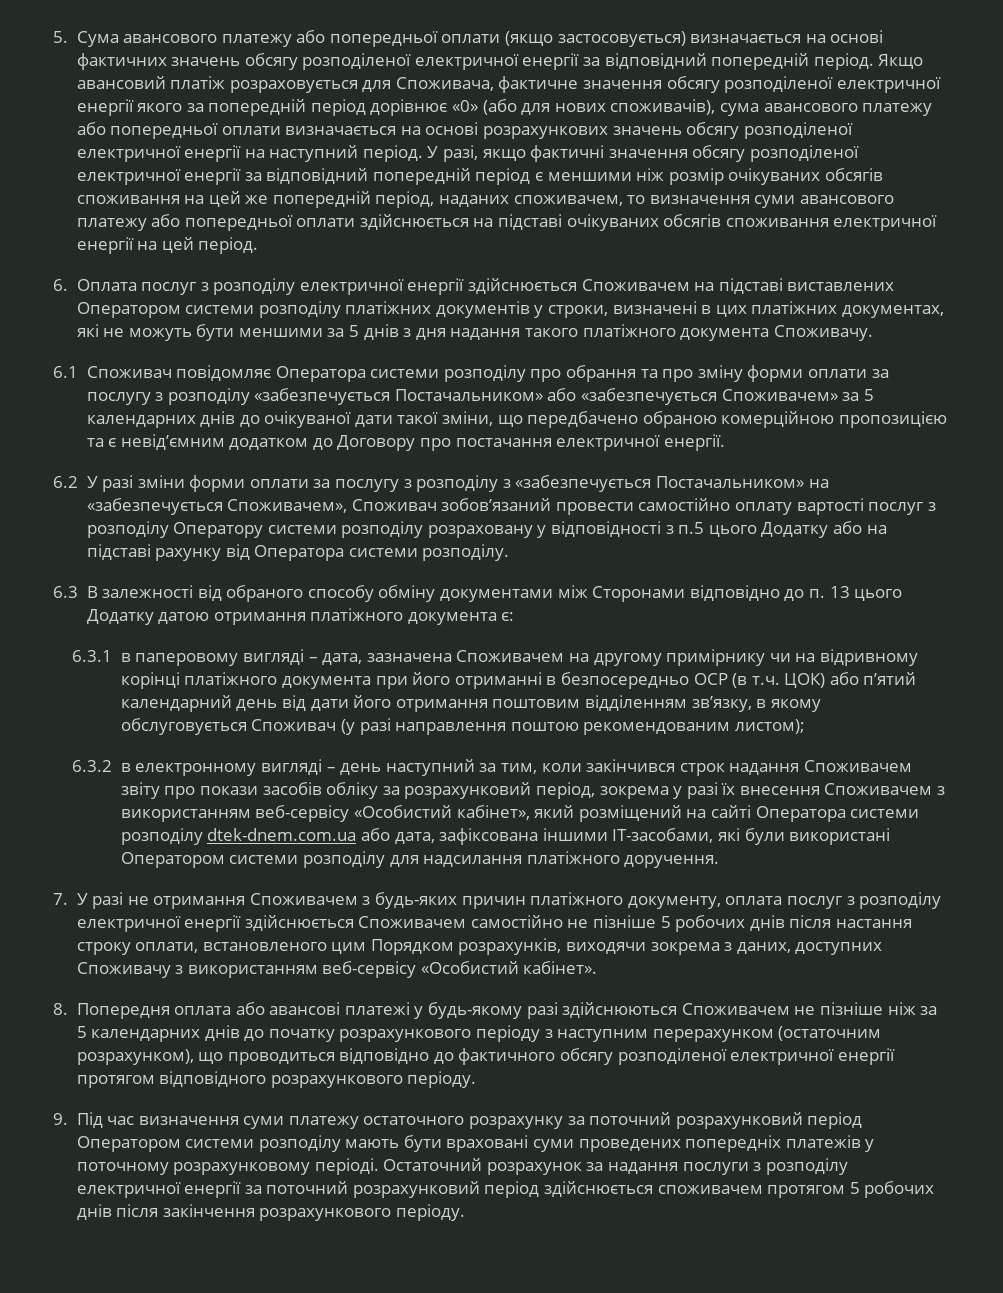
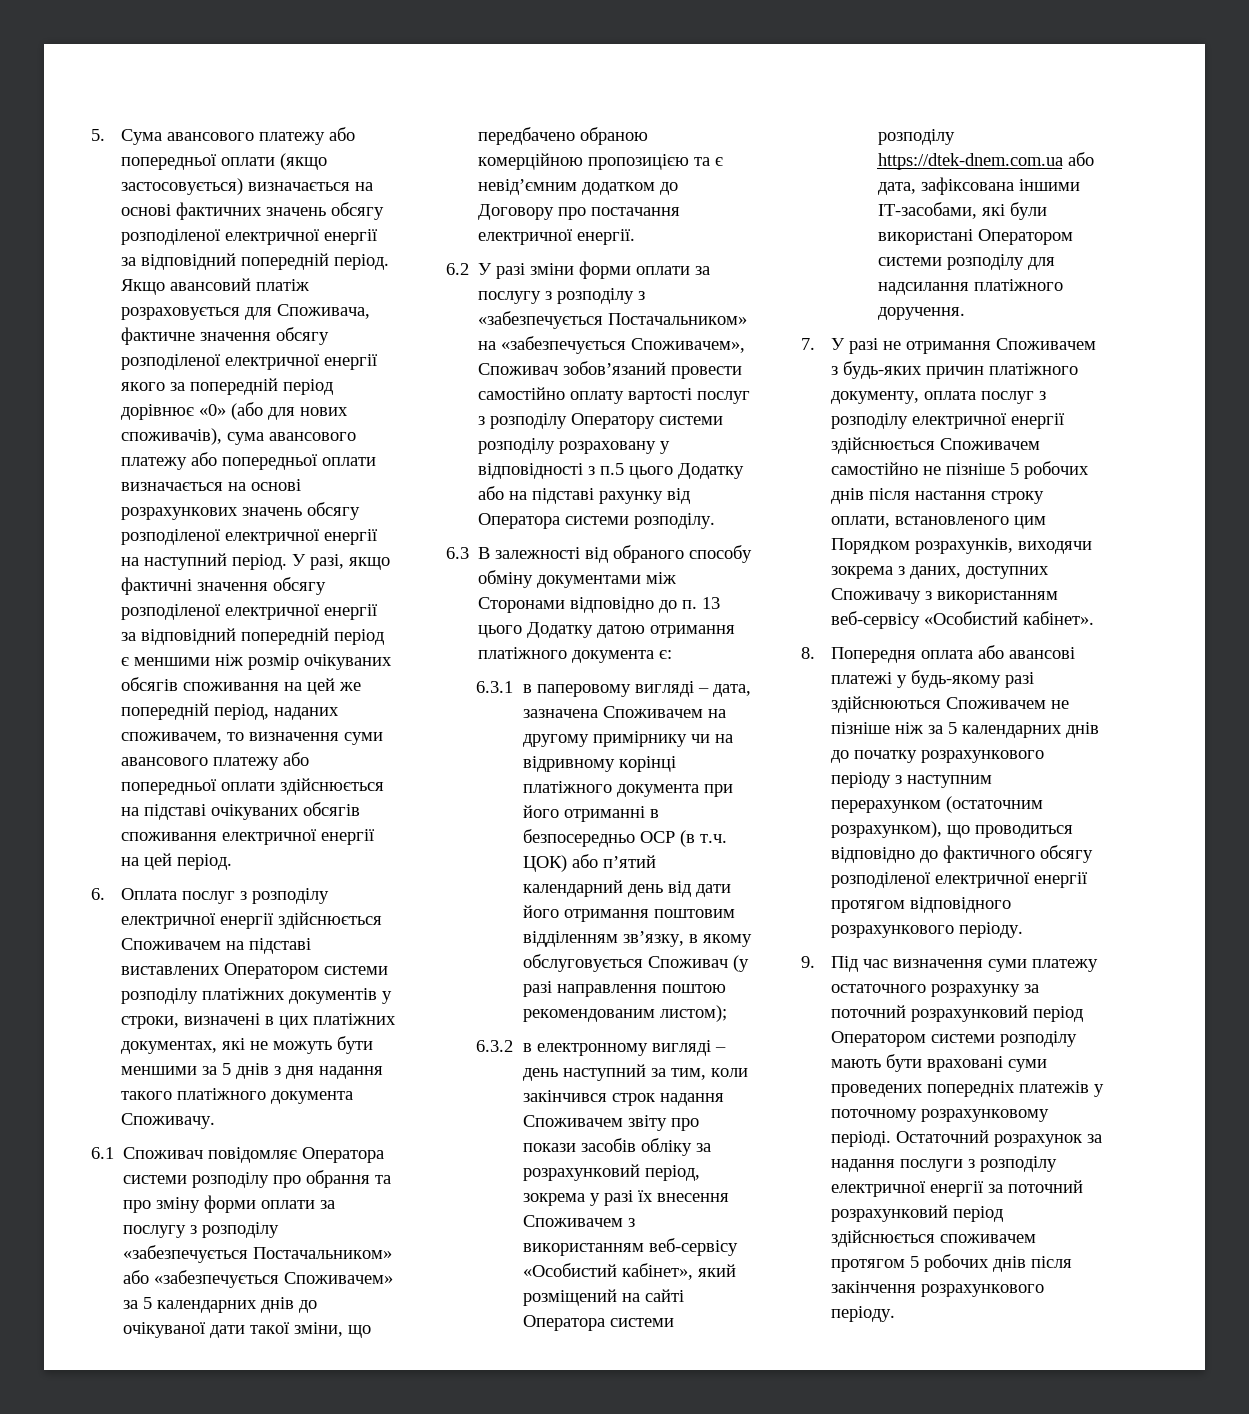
- 6.3.2 в електронному вигляді – день наступний за тим, коли закінчився строк надання Споживачем звіту про покази засобів обліку за розрахунковий період, зокрема у разі їх внесення Споживачем з використанням веб-сервісу «Особистий кабінет», який розміщений на сайті Оператора системи розподілу dtek-dnem.com.ua або дата, зафіксована іншими ІТ-засобами, які були використані Оператором системи розподілу для надсилання платіжного доручення.
+ 6.3.2 в електронному вигляді – день наступний за тим, коли закінчився строк надання Споживачем звіту про покази засобів обліку за розрахунковий період, зокрема у разі їх внесення Споживачем з використанням веб-сервісу «Особистий кабінет», який розміщений на сайті Оператора системи розподілу https://dtek-dnem.com.ua або дата, зафіксована іншими ІТ-засобами, які були використані Оператором системи розподілу для надсилання платіжного доручення.

